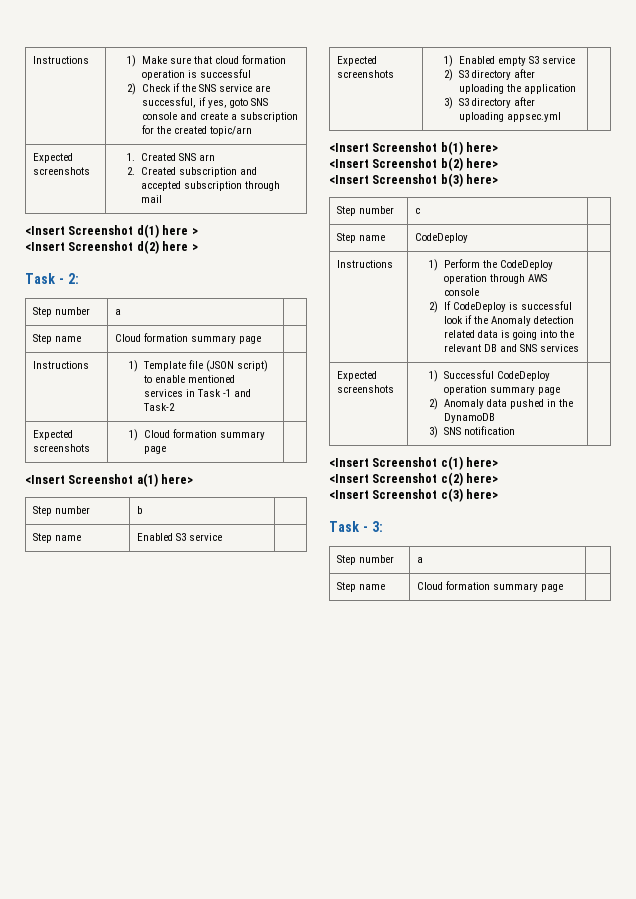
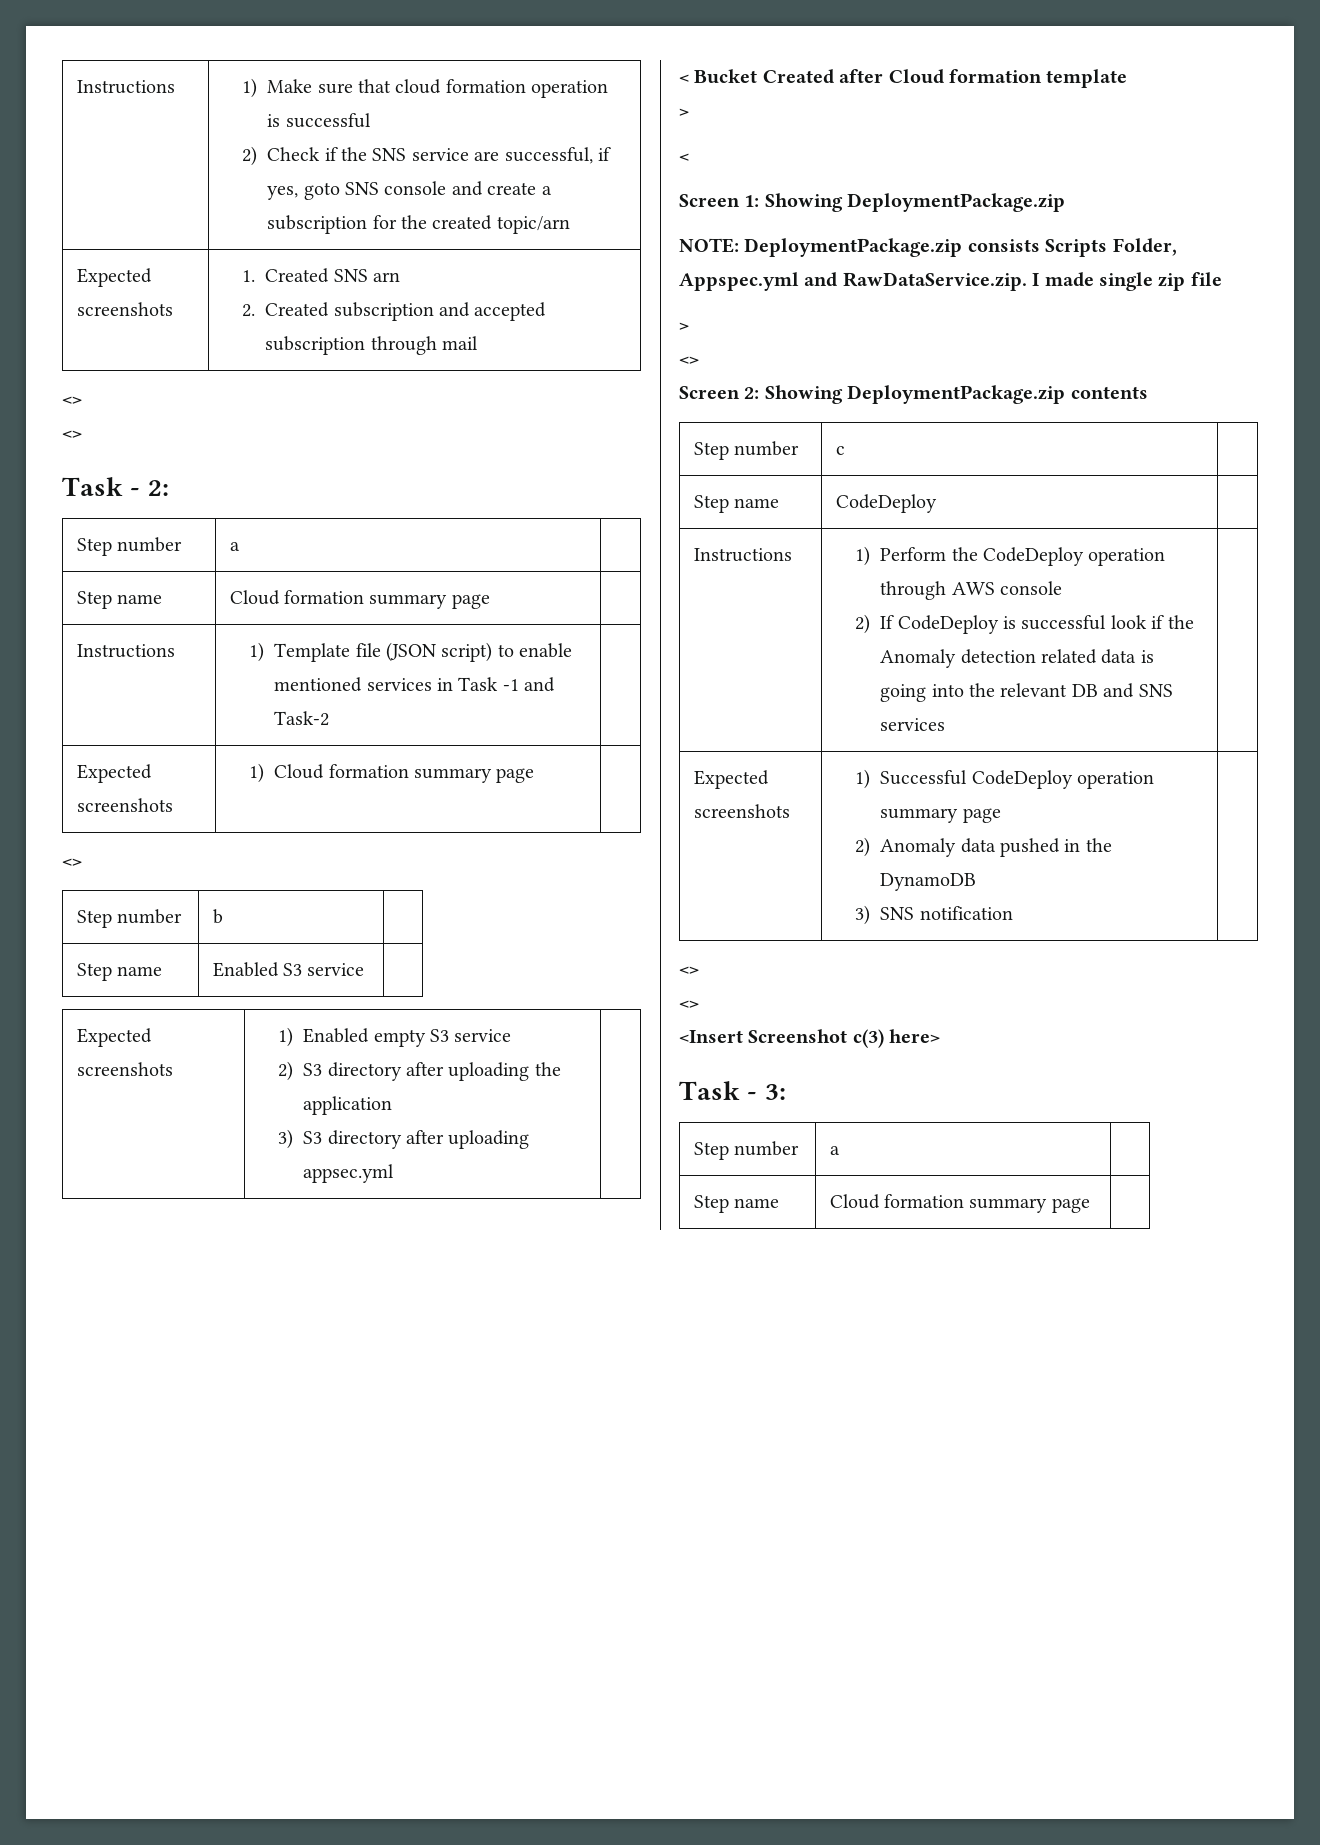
  Expected screenshots | 1. Created SNS arn
  2. Created subscription and accepted subscription through mail
- <Insert Screenshot d(1) here >
- <Insert Screenshot d(2) here >
+ <>
+ <>
  Expected screenshots | 1) Cloud formation summary page |
- <Insert Screenshot a(1) here>
+ <>
- <Insert Screenshot b(1) here>
- <Insert Screenshot b(2) here>
- <Insert Screenshot b(3) here>
+ < Bucket Created after Cloud formation template
+ >
+ <
+ Screen 1: Showing DeploymentPackage.zip
+ NOTE: DeploymentPackage.zip consists Scripts Folder, Appspec.yml and RawDataService.zip. I made single zip file
+ >
+ <>
+ Screen 2: Showing DeploymentPackage.zip contents
  Expected screenshots | 1) Successful CodeDeploy operation summary page
  2) Anomaly data pushed in the DynamoDB
  3) SNS notification |
- <Insert Screenshot c(1) here>
- <Insert Screenshot c(2) here>
+ <>
+ <>

